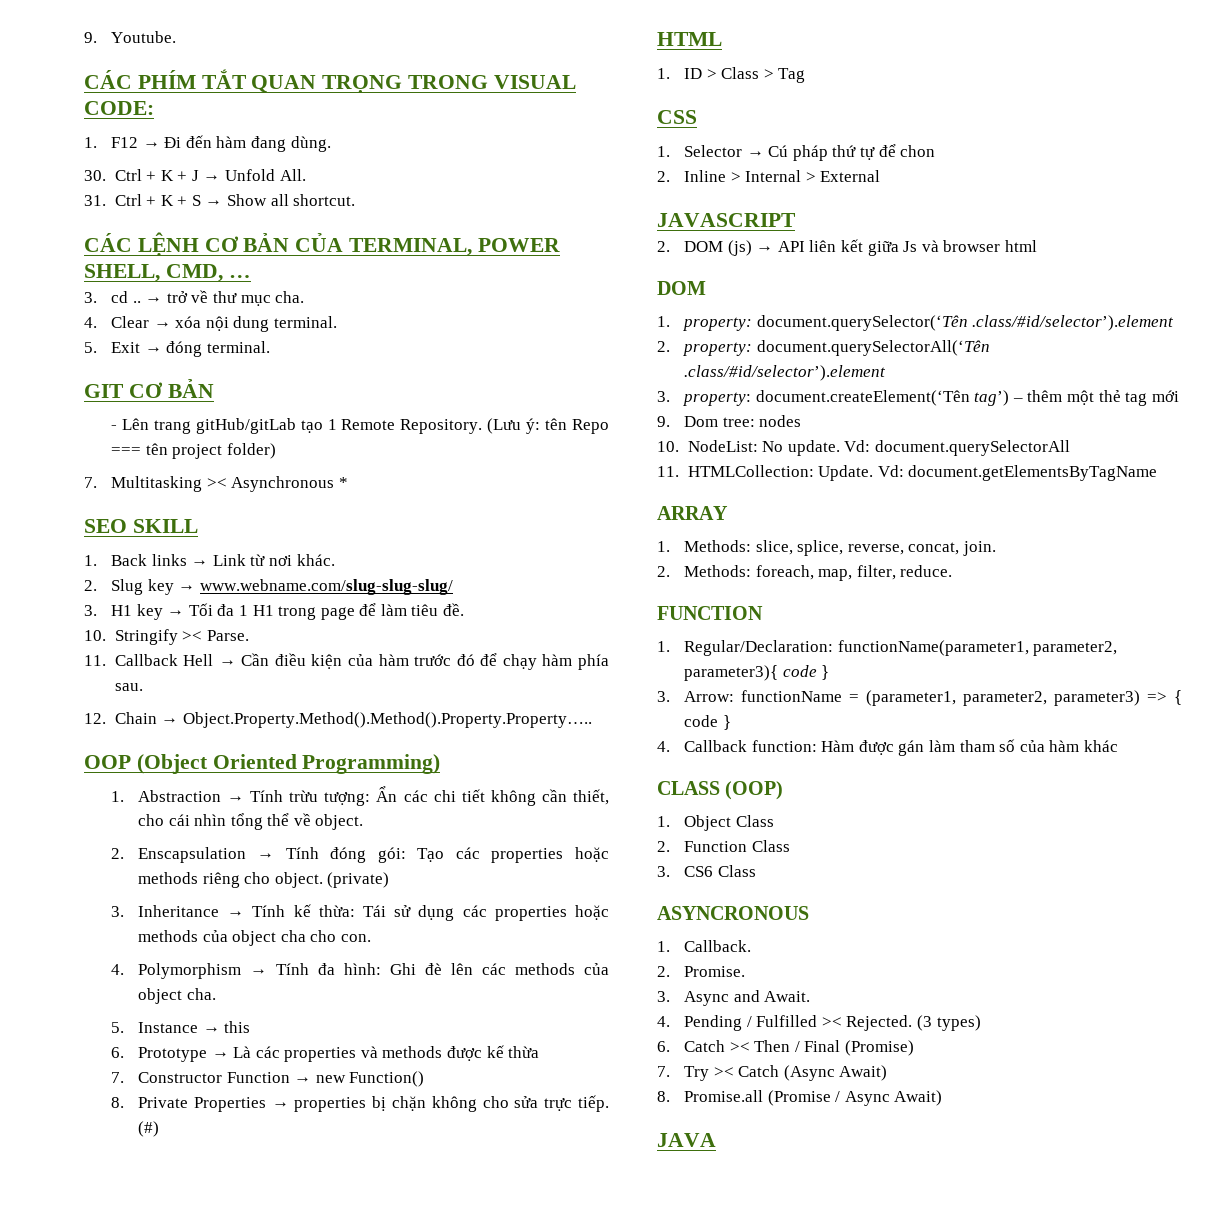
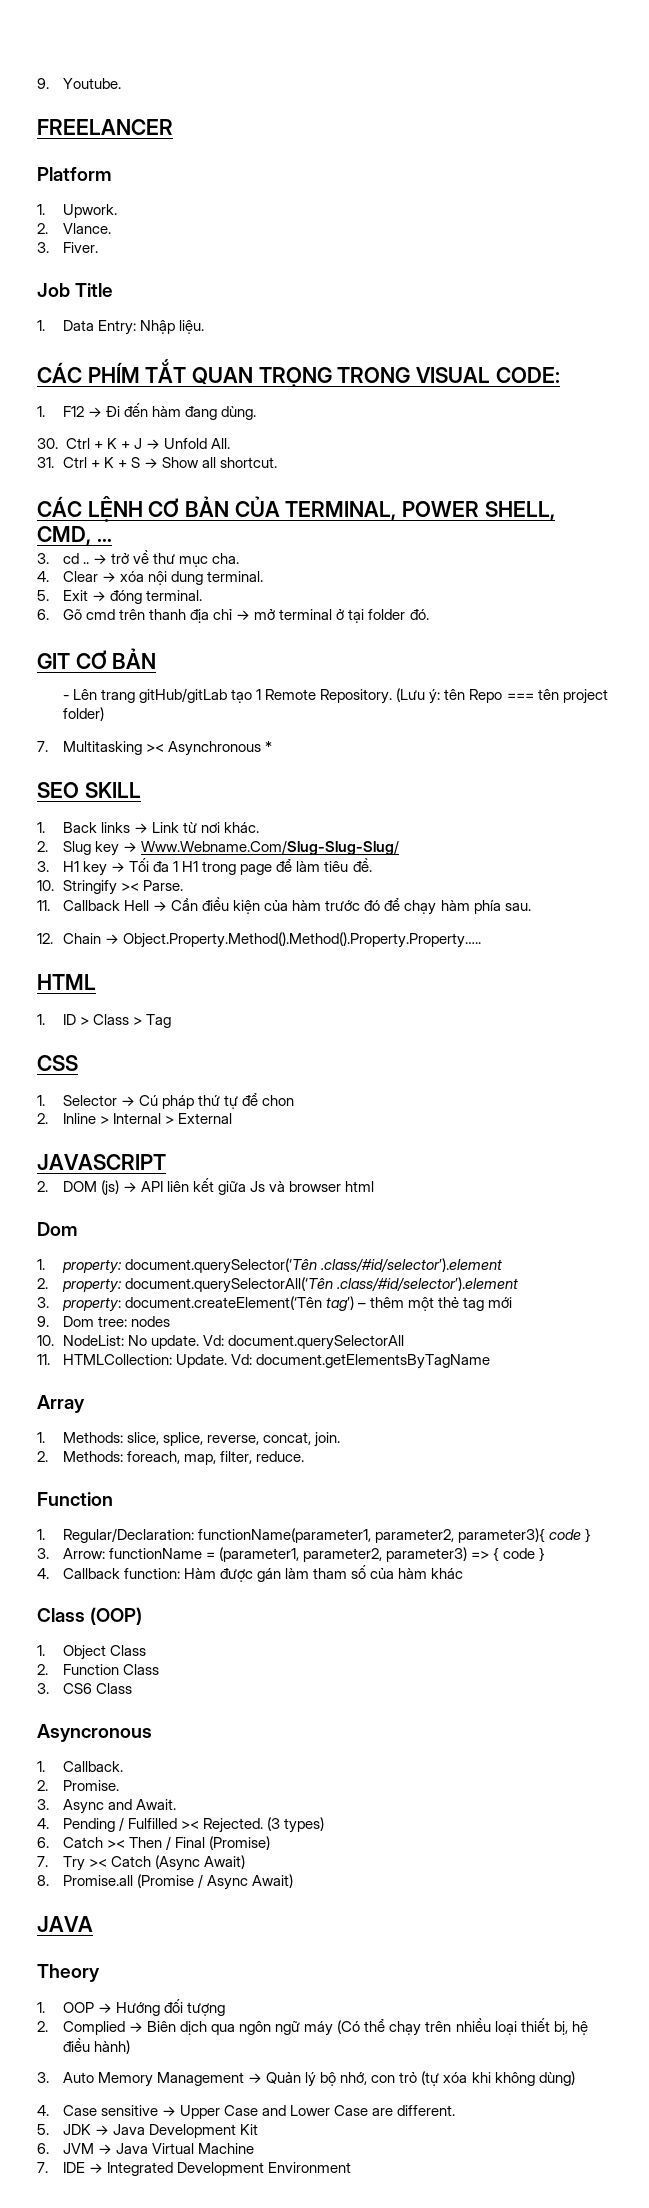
+ FREELANCER
+ Platform
+ 1. Upwork.
+ 2. Vlance.
+ 3. Fiver.
+ Job Title
+ 1. Data Entry: Nhập liệu.
+ 6. Gõ cmd trên thanh địa chỉ → mở terminal ở tại folder đó.
- 2. Slug key → www.webname.com/slug-slug-slug/
+ 2. Slug key → Www.Webname.Com/Slug-Slug-Slug/
- OOP (Object Oriented Programming)
- 1. Abstraction → Tính trừu tượng: Ẩn các chi tiết không cần thiết, cho cái nhìn tổng thể về object.
- 2. Enscapsulation → Tính đóng gói: Tạo các properties hoặc methods riêng cho object. (private)
- 3. Inheritance → Tính kế thừa: Tái sử dụng các properties hoặc methods của object cha cho con.
- 4. Polymorphism → Tính đa hình: Ghi đè lên các methods của object cha.
- 5. Instance → this
- 6. Prototype → Là các properties và methods được kế thừa
- 7. Constructor Function → new Function()
- 8. Private Properties → properties bị chặn không cho sửa trực tiếp. (#)
  2. DOM (js) → API liên kết giữa Js và browser html
- DOM
+ Dom
- ARRAY
+ Array
  2. Methods: foreach, map, filter, reduce.
- FUNCTION
+ Function
- CLASS (OOP)
+ Class (OOP)
- ASYNCRONOUS
+ Asyncronous
+ Theory
+ 1. OOP → Hướng đối tượng
+ 2. Complied → Biên dịch qua ngôn ngữ máy (Có thể chạy trên nhiều loại thiết bị, hệ điều hành)
+ 3. Auto Memory Management → Quản lý bộ nhớ, con trỏ (tự xóa khi không dùng)
+ 4. Case sensitive → Upper Case and Lower Case are different.
+ 5. JDK → Java Development Kit
+ 6. JVM → Java Virtual Machine
+ 7. IDE → Integrated Development Environment

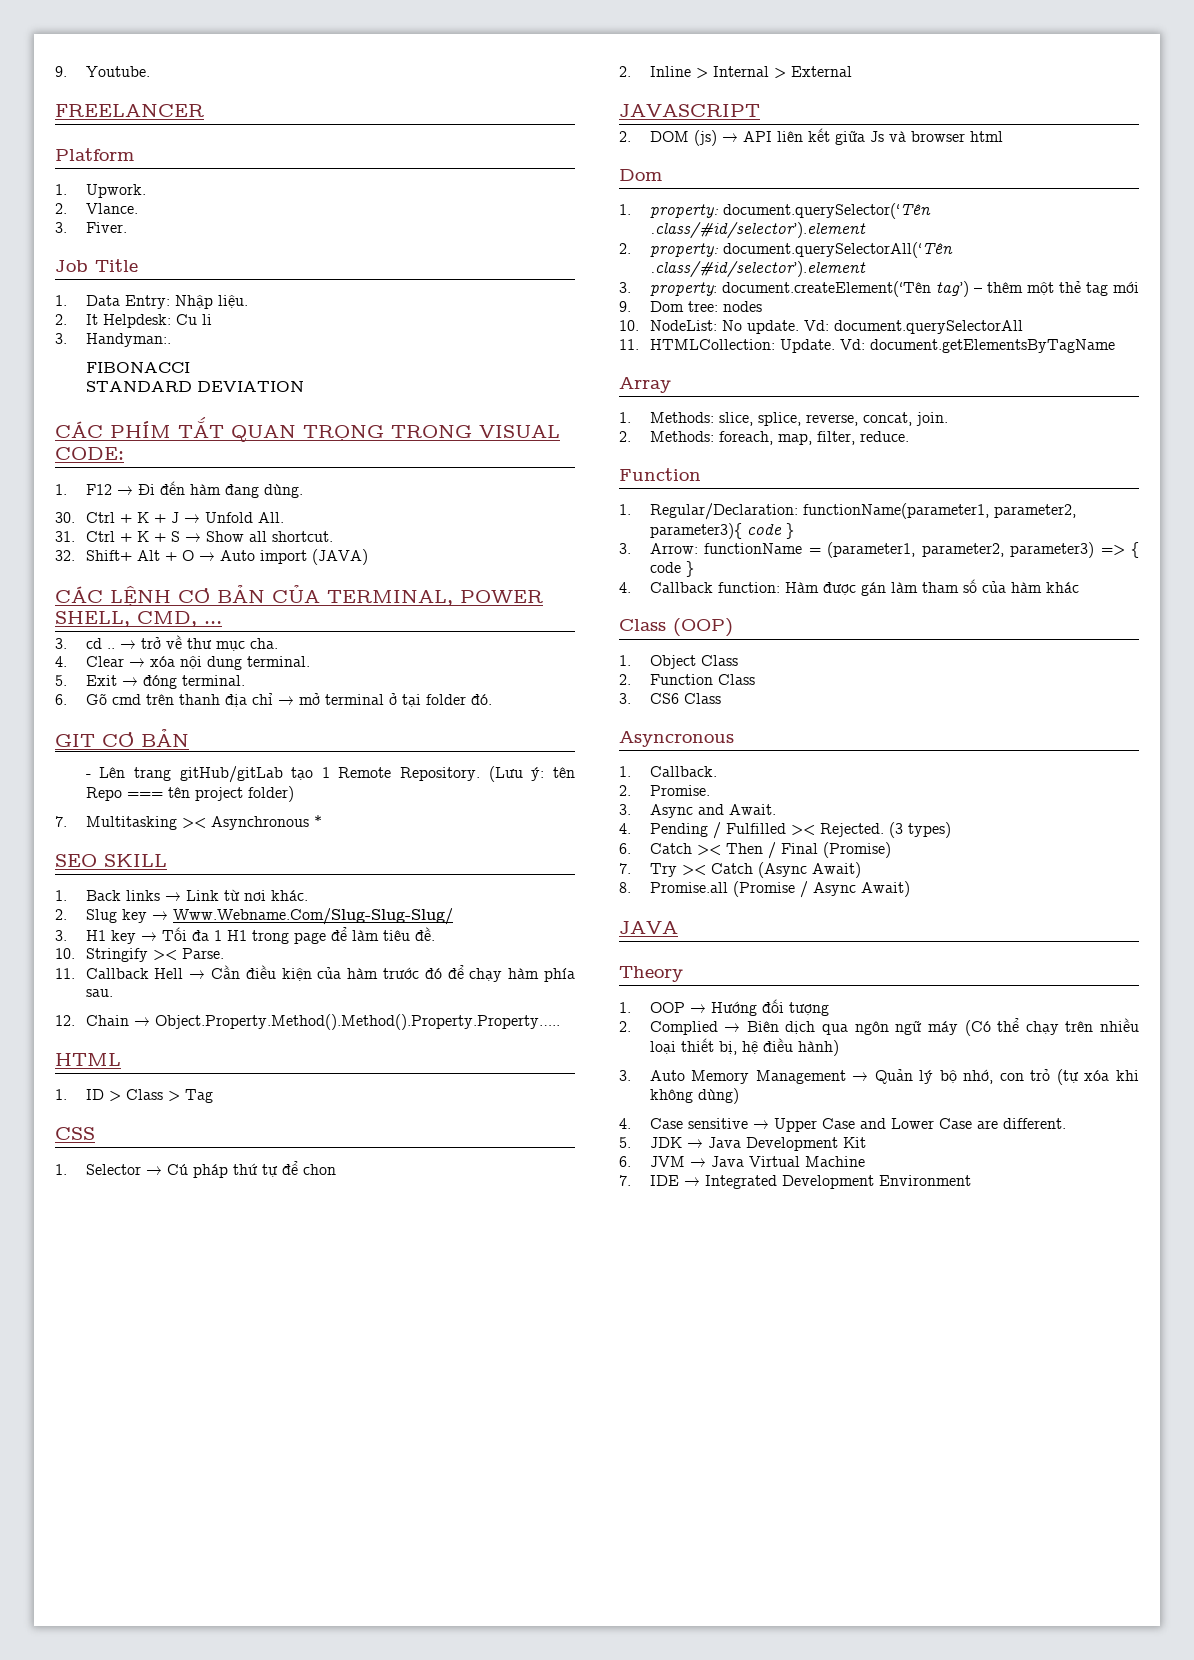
+ 2. It Helpdesk: Cu li
+ 3. Handyman:.
+ FIBONACCI
+ STANDARD DEVIATION
+ 32. Shift+ Alt + O → Auto import (JAVA)

